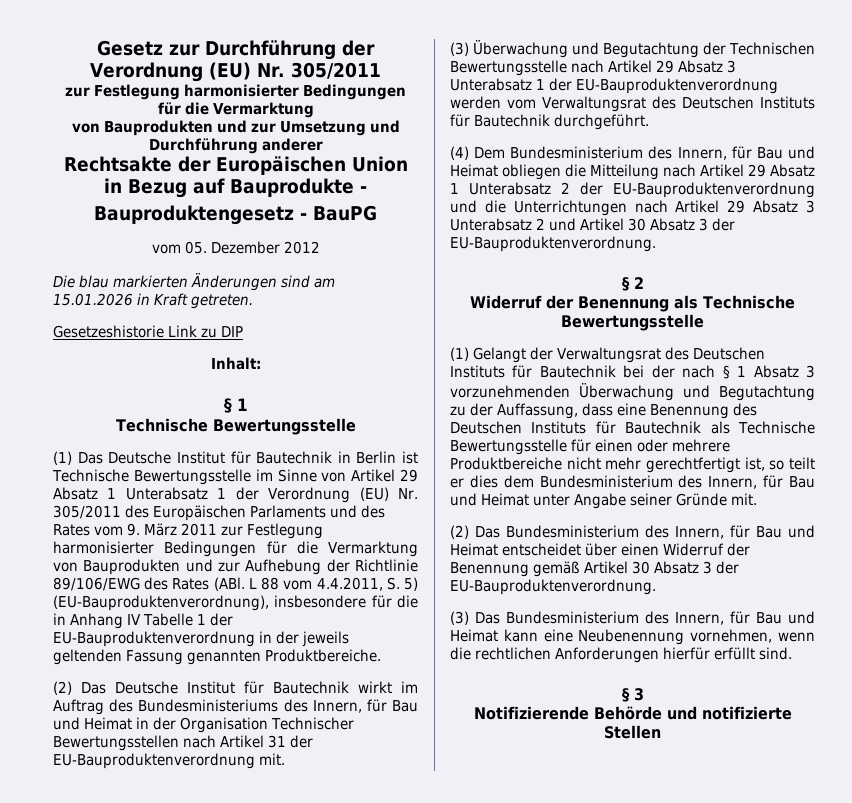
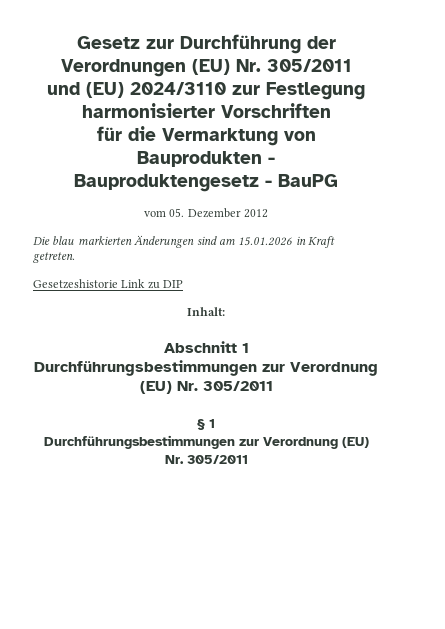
- Gesetz zur Durchführung der Verordnung (EU) Nr. 305/2011
- zur Festlegung harmonisierter Bedingungen für die Vermarktung
- von Bauprodukten und zur Umsetzung und Durchführung anderer
- Rechtsakte der Europäischen Union in Bezug auf Bauprodukte -
+ Gesetz zur Durchführung der Verordnungen (EU) Nr. 305/2011
+ und (EU) 2024/3110 zur Festlegung harmonisierter Vorschriften
+ für die Vermarktung von Bauprodukten -
  Inhalt:
+ Abschnitt 1
+ Durchführungsbestimmungen zur Verordnung (EU) Nr. 305/2011
  § 1
- Technische Bewertungsstelle
- (1) Das Deutsche Institut für Bautechnik in Berlin ist Technische Bewertungsstelle im Sinne von Artikel 29 Absatz 1 Unterabsatz 1 der Verordnung (EU) Nr. 305/2011 des Europäischen Parlaments und des Rates vom 9. März 2011 zur Festlegung harmonisierter Bedingungen für die Vermarktung von Bauprodukten und zur Aufhebung der Richtlinie 89/106/EWG des Rates (ABl. L 88 vom 4.4.2011, S. 5) (EU-Bauproduktenverordnung), insbesondere für die in Anhang IV Tabelle 1 der EU-Bauproduktenverordnung in der jeweils geltenden Fassung genannten Produktbereiche.
- (2) Das Deutsche Institut für Bautechnik wirkt im Auftrag des Bundesministeriums des Innern, für Bau und Heimat in der Organisation Technischer Bewertungsstellen nach Artikel 31 der EU-Bauproduktenverordnung mit.
- (3) Überwachung und Begutachtung der Technischen Bewertungsstelle nach Artikel 29 Absatz 3 Unterabsatz 1 der EU-Bauproduktenverordnung werden vom Verwaltungsrat des Deutschen Instituts für Bautechnik durchgeführt.
- (4) Dem Bundesministerium des Innern, für Bau und Heimat obliegen die Mitteilung nach Artikel 29 Absatz 1 Unterabsatz 2 der EU-Bauproduktenverordnung und die Unterrichtungen nach Artikel 29 Absatz 3 Unterabsatz 2 und Artikel 30 Absatz 3 der EU-Bauproduktenverordnung.
- § 2
- Widerruf der Benennung als Technische Bewertungsstelle
- (1) Gelangt der Verwaltungsrat des Deutschen Instituts für Bautechnik bei der nach § 1 Absatz 3 vorzunehmenden Überwachung und Begutachtung zu der Auffassung, dass eine Benennung des Deutschen Instituts für Bautechnik als Technische Bewertungsstelle für einen oder mehrere Produktbereiche nicht mehr gerechtfertigt ist, so teilt er dies dem Bundesministerium des Innern, für Bau und Heimat unter Angabe seiner Gründe mit.
- (2) Das Bundesministerium des Innern, für Bau und Heimat entscheidet über einen Widerruf der Benennung gemäß Artikel 30 Absatz 3 der EU-Bauproduktenverordnung.
- (3) Das Bundesministerium des Innern, für Bau und Heimat kann eine Neubenennung vornehmen, wenn die rechtlichen Anforderungen hierfür erfüllt sind.
- § 3
- Notifizierende Behörde und notifizierte Stellen
+ Durchführungsbestimmungen zur Verordnung (EU) Nr. 305/2011

